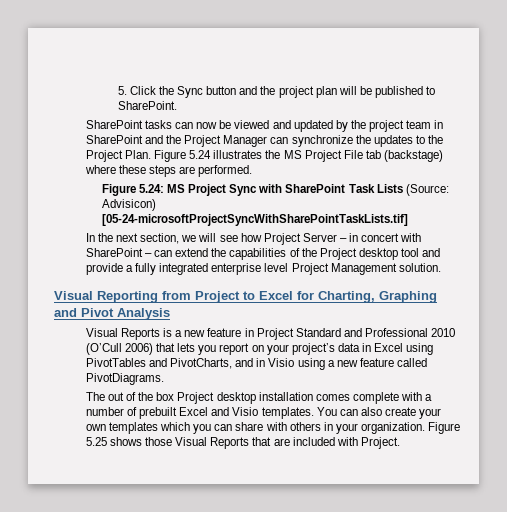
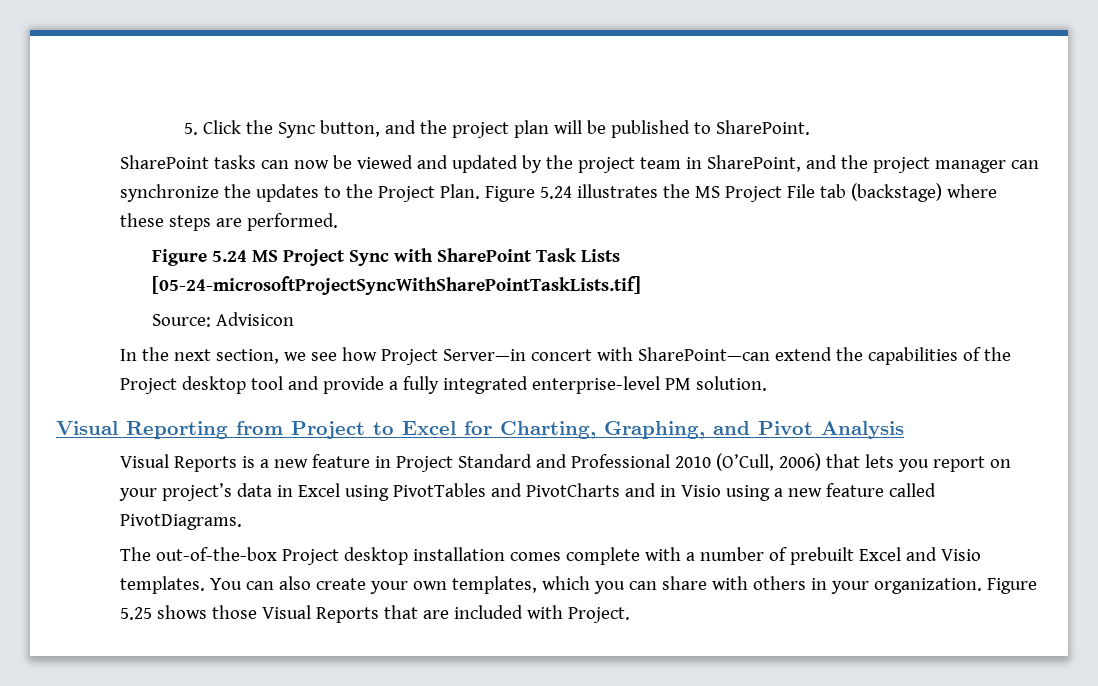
- 5. Click the Sync button and the project plan will be published to SharePoint.
+ 5. Click the Sync button, and the project plan will be published to SharePoint.
- SharePoint tasks can now be viewed and updated by the project team in SharePoint and the Project Manager can synchronize the updates to the Project Plan.
+ SharePoint tasks can now be viewed and updated by the project team in SharePoint, and the project manager can synchronize the updates to the Project Plan.
- Figure 5.24: MS Project Sync with SharePoint Task Lists (Source: Advisicon) [05-24-microsoftProjectSyncWithSharePointTaskLists.tif]
+ Figure 5.24 MS Project Sync with SharePoint Task Lists [05-24-microsoftProjectSyncWithSharePointTaskLists.tif]
+ Source: Advisicon
- In the next section, we will see how Project Server – in concert with SharePoint – can extend the capabilities of the Project desktop tool and provide a fully integrated enterprise level Project Management solution.
+ In the next section, we see how Project Server—in concert with SharePoint—can extend the capabilities of the Project desktop tool and provide a fully integrated enterprise-level PM solution.
- Visual Reporting from Project to Excel for Charting, Graphing and Pivot Analysis
+ Visual Reporting from Project to Excel for Charting, Graphing, and Pivot Analysis
- Visual Reports is a new feature in Project Standard and Professional 2010 (O’Cull 2006) that lets you report on your project’s data in Excel using PivotTables and PivotCharts, and in Visio using a new feature called PivotDiagrams.
+ Visual Reports is a new feature in Project Standard and Professional 2010 (O’Cull, 2006) that lets you report on your project’s data in Excel using PivotTables and PivotCharts and in Visio using a new feature called PivotDiagrams.
- The out of the box Project desktop installation comes complete with a number of prebuilt Excel and Visio templates.
+ The out-of-the-box Project desktop installation comes complete with a number of prebuilt Excel and Visio templates.
- You can also create your own templates which you can share with others in your organization.
+ You can also create your own templates, which you can share with others in your organization.

